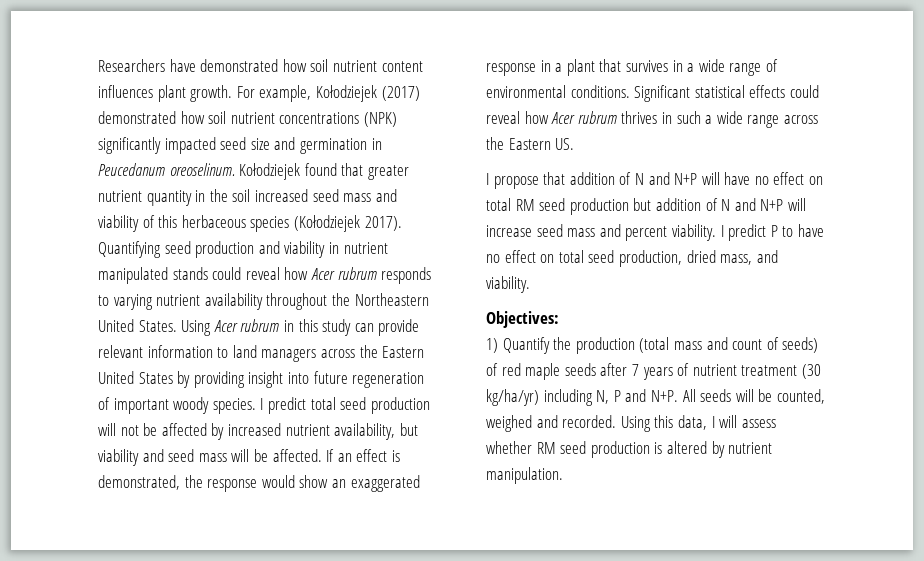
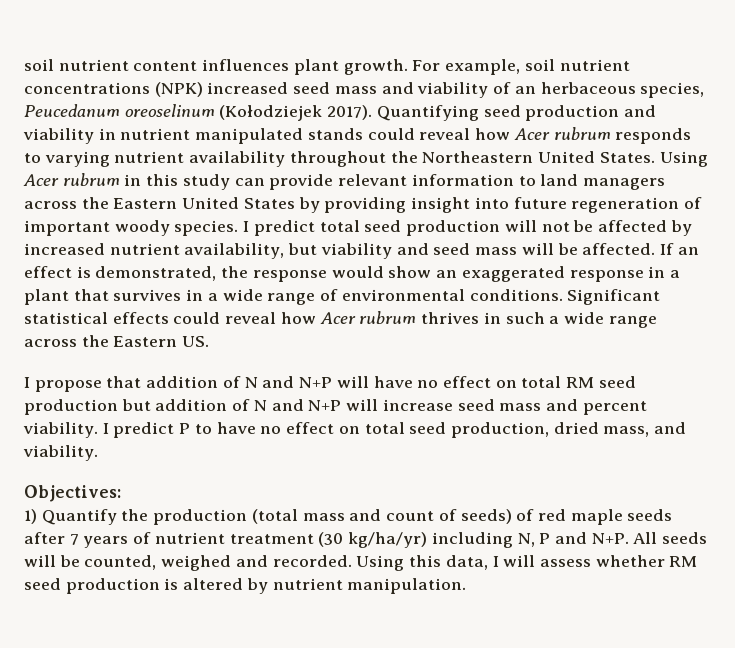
- Researchers have demonstrated how soil nutrient content influences plant growth.
+ soil nutrient content influences plant growth.
- For example, Kołodziejek (2017) demonstrated how soil nutrient concentrations (NPK) significantly impacted seed size and germination in Peucedanum oreoselinum. Kołodziejek found that greater nutrient quantity in the soil increased seed mass and viability of this herbaceous species (Kołodziejek 2017).
+ For example, soil nutrient concentrations (NPK) increased seed mass and viability of an herbaceous species, Peucedanum oreoselinum (Kołodziejek 2017).

